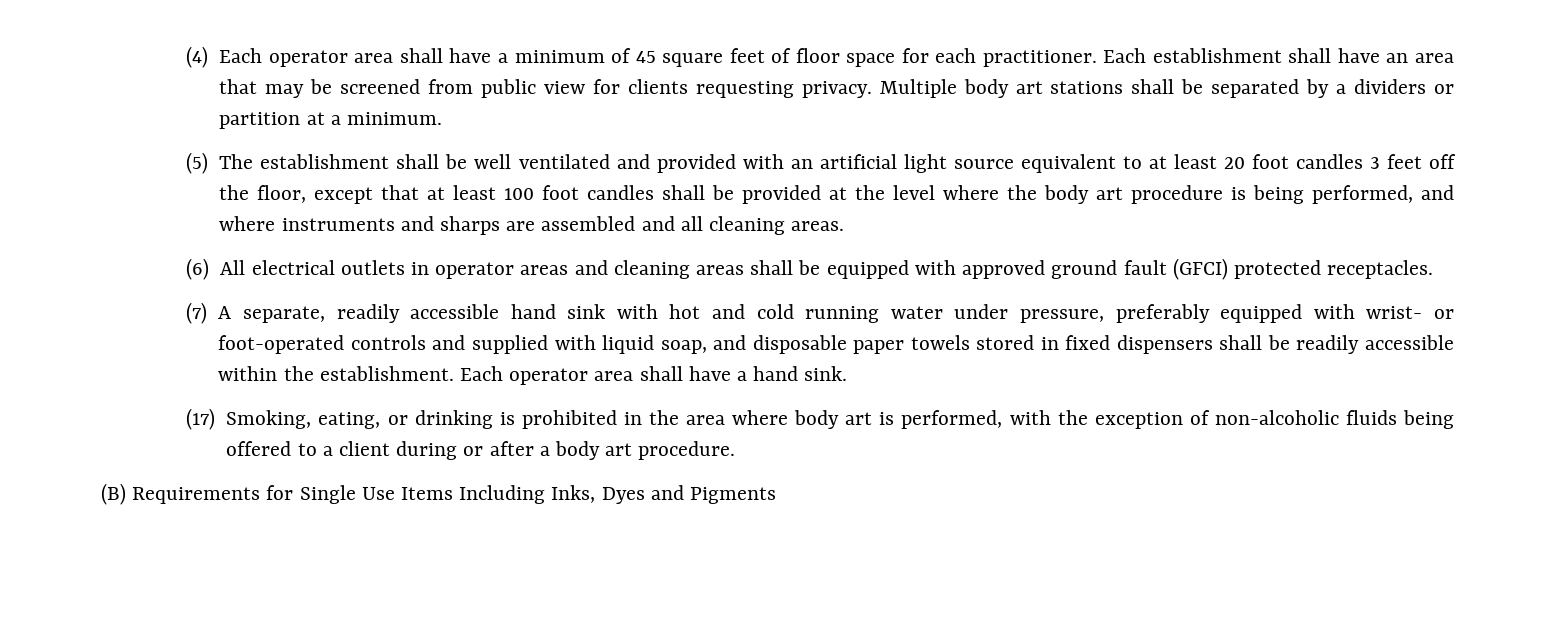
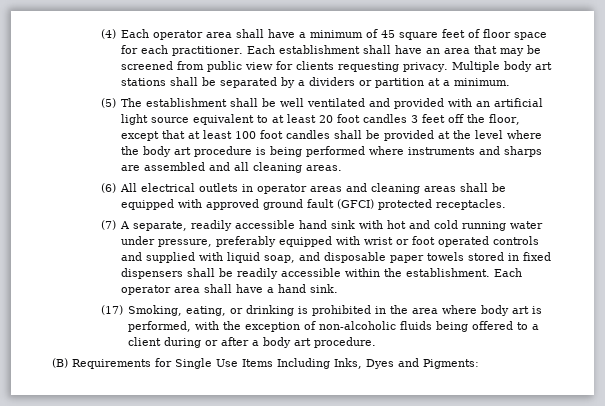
- (5) The establishment shall be well ventilated and provided with an artificial light source equivalent to at least 20 foot candles 3 feet off the floor, except that at least 100 foot candles shall be provided at the level where the body art procedure is being performed, and where instruments and sharps are assembled and all cleaning areas.
+ (5) The establishment shall be well ventilated and provided with an artificial light source equivalent to at least 20 foot candles 3 feet off the floor, except that at least 100 foot candles shall be provided at the level where the body art procedure is being performed where instruments and sharps are assembled and all cleaning areas.
- (7) A separate, readily accessible hand sink with hot and cold running water under pressure, preferably equipped with wrist- or foot-operated controls and supplied with liquid soap, and disposable paper towels stored in fixed dispensers shall be readily accessible within the establishment.
+ (7) A separate, readily accessible hand sink with hot and cold running water under pressure, preferably equipped with wrist or foot operated controls and supplied with liquid soap, and disposable paper towels stored in fixed dispensers shall be readily accessible within the establishment.
- (B) Requirements for Single Use Items Including Inks, Dyes and Pigments
+ (B) Requirements for Single Use Items Including Inks, Dyes and Pigments:

